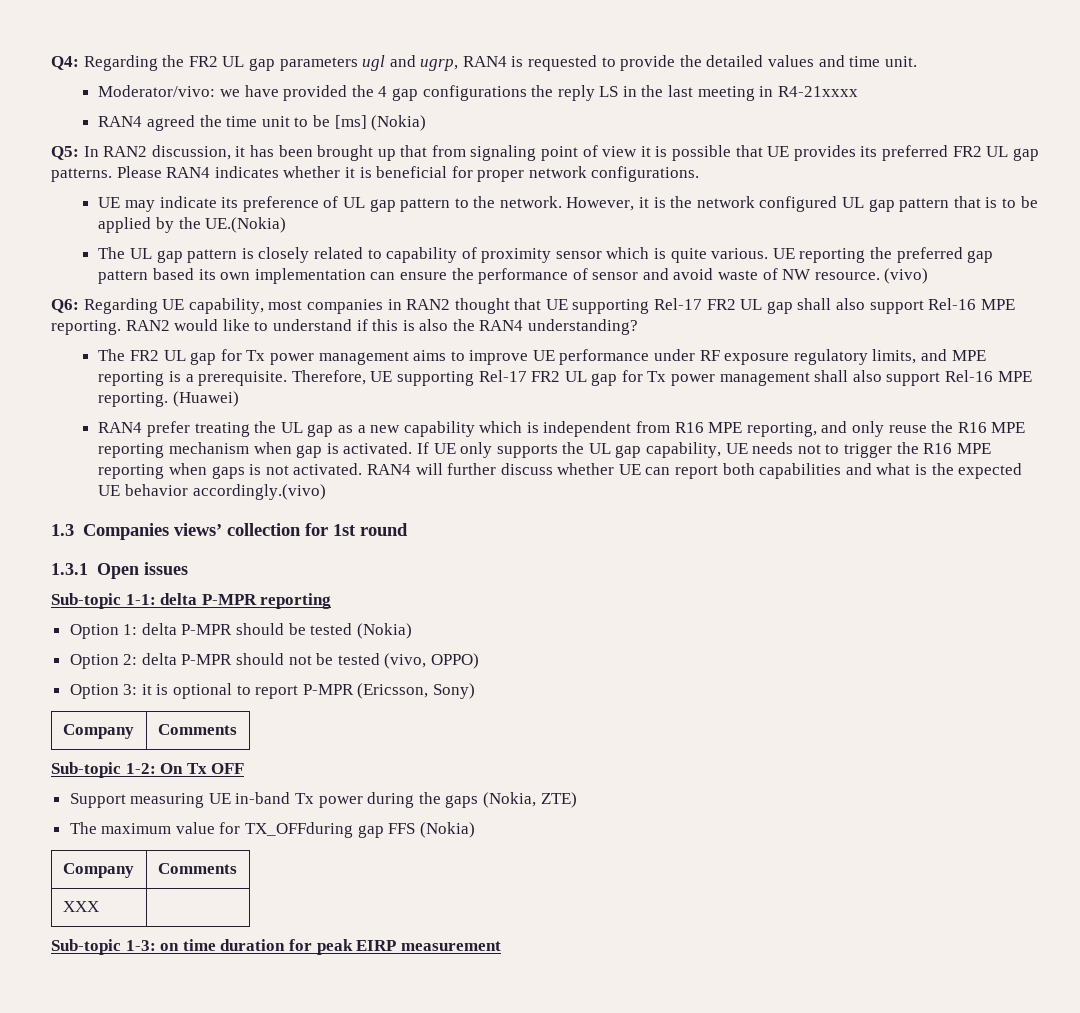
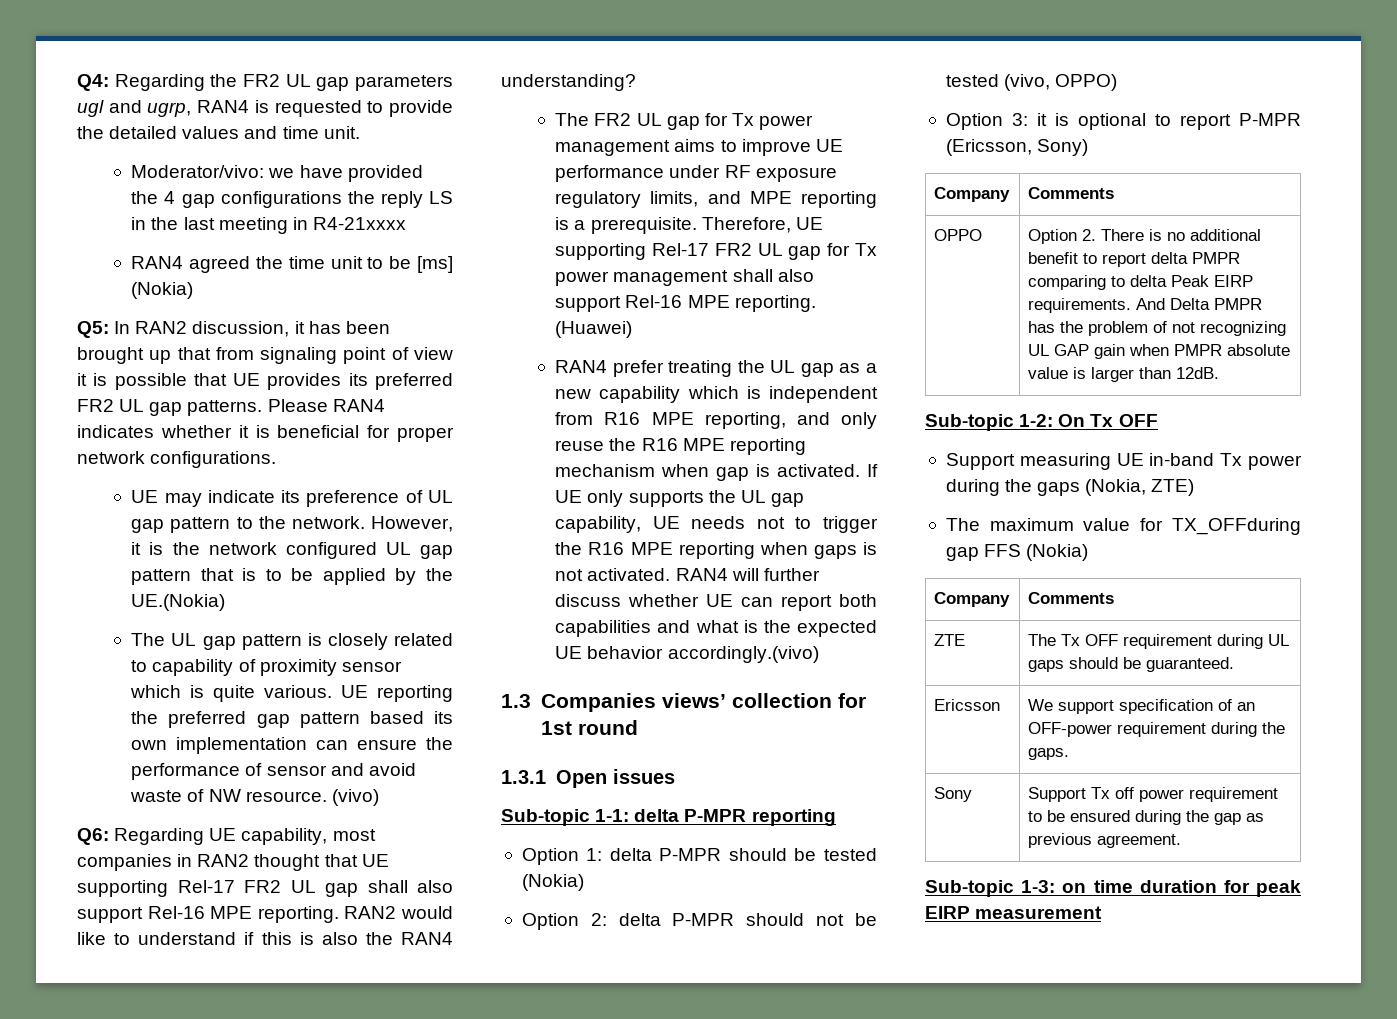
+ OPPO | Option 2. There is no additional benefit to report delta PMPR comparing to delta Peak EIRP requirements. And Delta PMPR has the problem of not recognizing UL GAP gain when PMPR absolute value is larger than 12dB.
- XXX |
+ ZTE | The Tx OFF requirement during UL gaps should be guaranteed.
+ Ericsson | We support specification of an OFF-power requirement during the gaps.
+ Sony | Support Tx off power requirement to be ensured during the gap as previous agreement.

